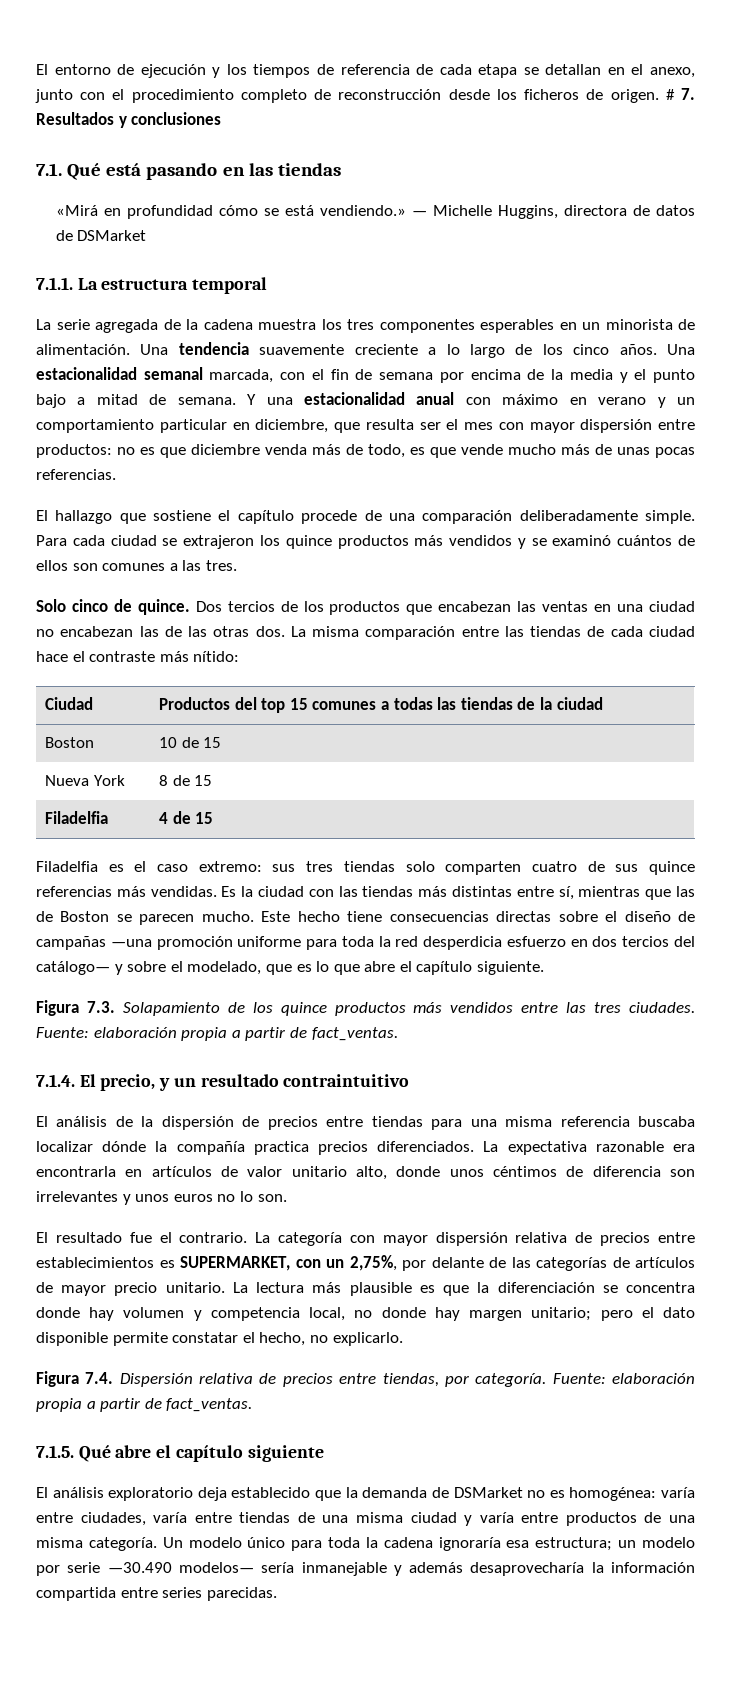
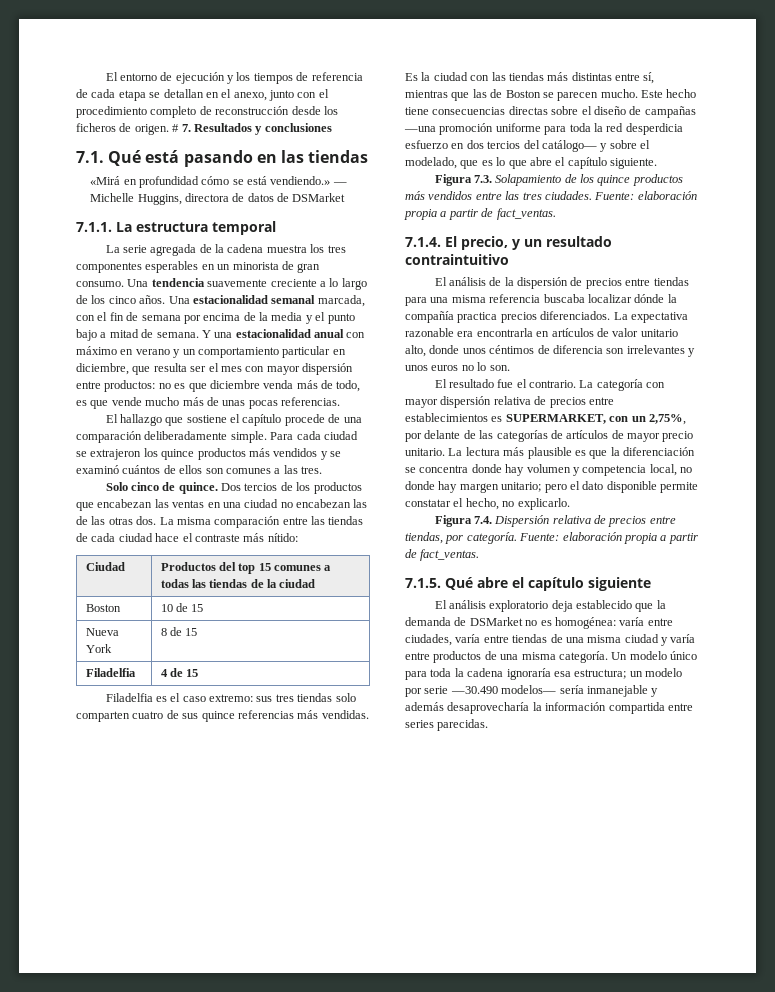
- La serie agregada de la cadena muestra los tres componentes esperables en un minorista de alimentación.
+ La serie agregada de la cadena muestra los tres componentes esperables en un minorista de gran consumo.

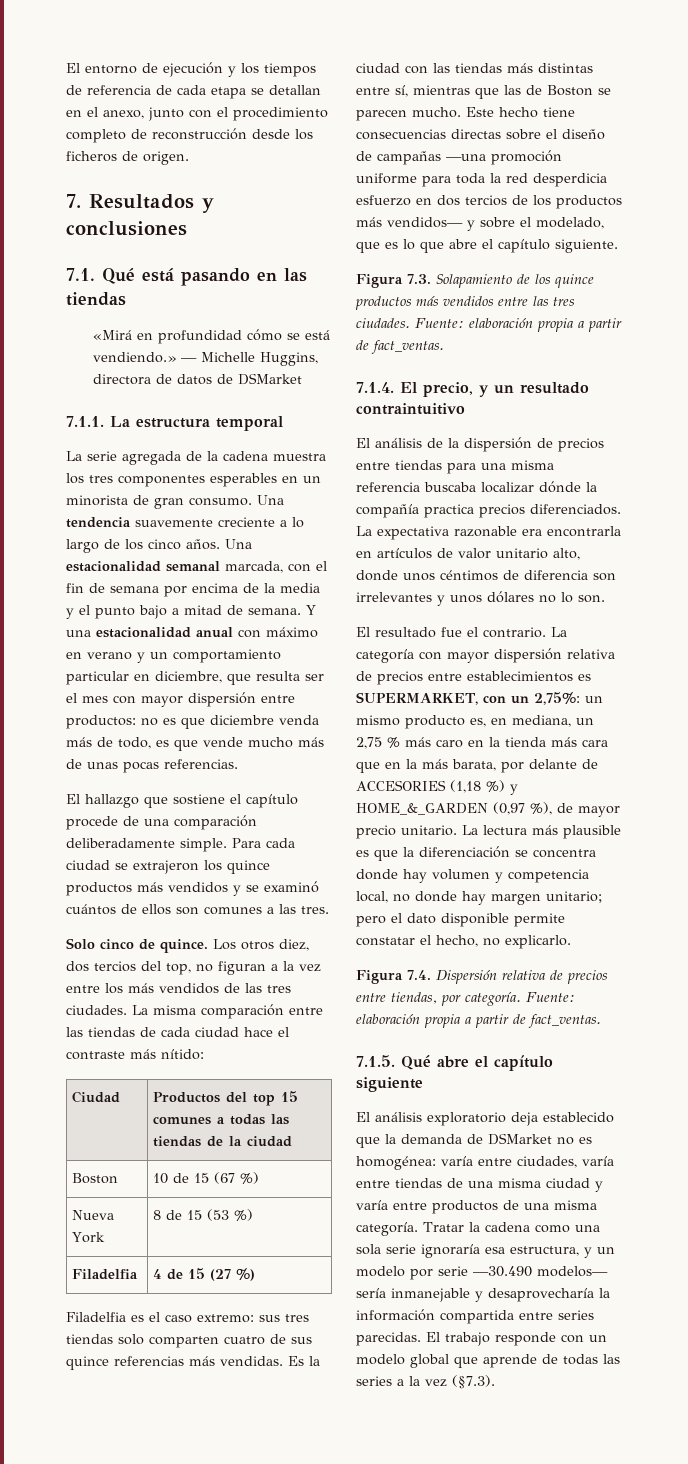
- El entorno de ejecución y los tiempos de referencia de cada etapa se detallan en el anexo, junto con el procedimiento completo de reconstrucción desde los ficheros de origen. # 7. Resultados y conclusiones
+ El entorno de ejecución y los tiempos de referencia de cada etapa se detallan en el anexo, junto con el procedimiento completo de reconstrucción desde los ficheros de origen.
+ 7. Resultados y conclusiones
- Dos tercios de los productos que encabezan las ventas en una ciudad no encabezan las de las otras dos.
+ Los otros diez, dos tercios del top, no figuran a la vez entre los más vendidos de las tres ciudades.
- Boston | 10 de 15
+ Boston | 10 de 15 (67 %)
- Nueva York | 8 de 15
+ Nueva York | 8 de 15 (53 %)
- Filadelfia | 4 de 15
+ Filadelfia | 4 de 15 (27 %)
- Este hecho tiene consecuencias directas sobre el diseño de campañas —una promoción uniforme para toda la red desperdicia esfuerzo en dos tercios del catálogo— y sobre el modelado, que es lo que abre el capítulo siguiente.
+ Este hecho tiene consecuencias directas sobre el diseño de campañas —una promoción uniforme para toda la red desperdicia esfuerzo en dos tercios de los productos más vendidos— y sobre el modelado, que es lo que abre el capítulo siguiente.
- La expectativa razonable era encontrarla en artículos de valor unitario alto, donde unos céntimos de diferencia son irrelevantes y unos euros no lo son.
+ La expectativa razonable era encontrarla en artículos de valor unitario alto, donde unos céntimos de diferencia son irrelevantes y unos dólares no lo son.
- La categoría con mayor dispersión relativa de precios entre establecimientos es SUPERMARKET, con un 2,75%, por delante de las categorías de artículos de mayor precio unitario.
+ La categoría con mayor dispersión relativa de precios entre establecimientos es SUPERMARKET, con un 2,75%: un mismo producto es, en mediana, un 2,75 % más caro en la tienda más cara que en la más barata, por delante de ACCESORIES (1,18 %) y HOME_&_GARDEN (0,97 %), de mayor precio unitario.
- Un modelo único para toda la cadena ignoraría esa estructura; un modelo por serie —30.490 modelos— sería inmanejable y además desaprovecharía la información compartida entre series parecidas.
+ Tratar la cadena como una sola serie ignoraría esa estructura, y un modelo por serie —30.490 modelos— sería inmanejable y desaprovecharía la información compartida entre series parecidas.
+ El trabajo responde con un modelo global que aprende de todas las series a la vez (§7.3).

